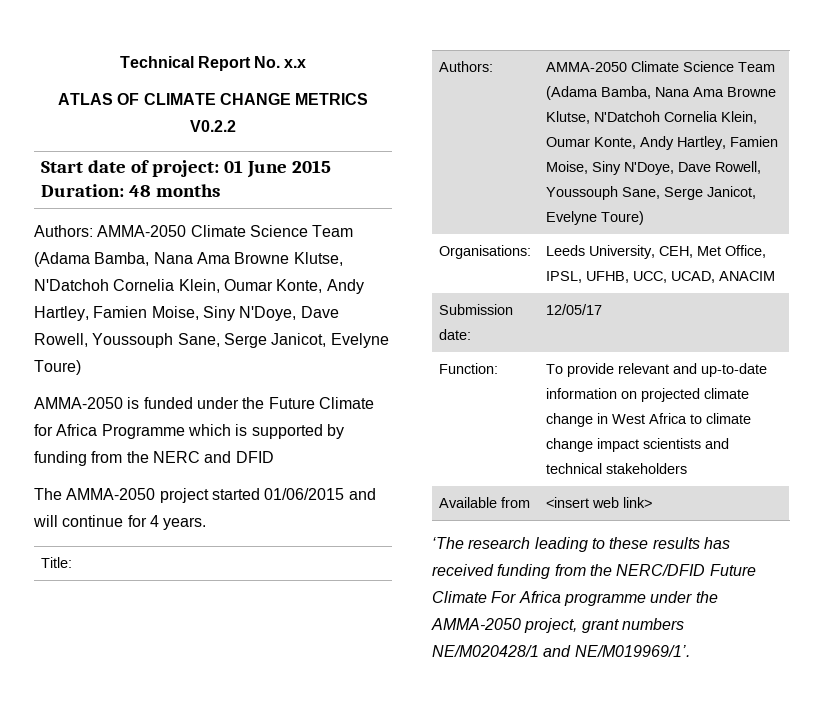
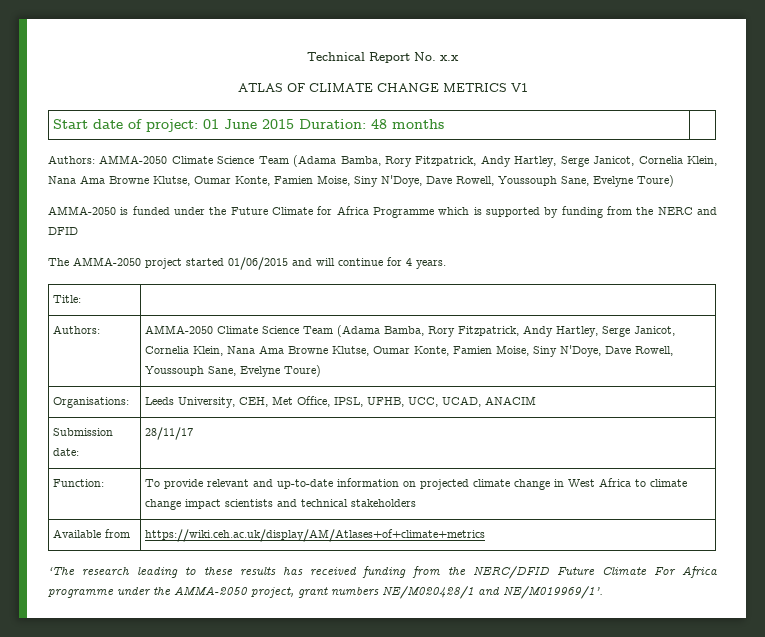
- ATLAS OF CLIMATE CHANGE METRICS V0.2.2
+ ATLAS OF CLIMATE CHANGE METRICS V1
- Authors: AMMA-2050 Climate Science Team (Adama Bamba, Nana Ama Browne Klutse, N'Datchoh Cornelia Klein, Oumar Konte, Andy Hartley, Famien Moise, Siny N'Doye, Dave Rowell, Youssouph Sane, Serge Janicot, Evelyne Toure)
+ Authors: AMMA-2050 Climate Science Team (Adama Bamba, Rory Fitzpatrick, Andy Hartley, Serge Janicot, Cornelia Klein, Nana Ama Browne Klutse, Oumar Konte, Famien Moise, Siny N'Doye, Dave Rowell, Youssouph Sane, Evelyne Toure)
- Authors: | AMMA-2050 Climate Science Team (Adama Bamba, Nana Ama Browne Klutse, N'Datchoh Cornelia Klein, Oumar Konte, Andy Hartley, Famien Moise, Siny N'Doye, Dave Rowell, Youssouph Sane, Serge Janicot, Evelyne Toure)
+ Authors: | AMMA-2050 Climate Science Team (Adama Bamba, Rory Fitzpatrick, Andy Hartley, Serge Janicot, Cornelia Klein, Nana Ama Browne Klutse, Oumar Konte, Famien Moise, Siny N'Doye, Dave Rowell, Youssouph Sane, Evelyne Toure)
- Submission date: | 12/05/17
+ Submission date: | 28/11/17
- Available from | <insert web link>
+ Available from | https://wiki.ceh.ac.uk/display/AM/Atlases+of+climate+metrics

